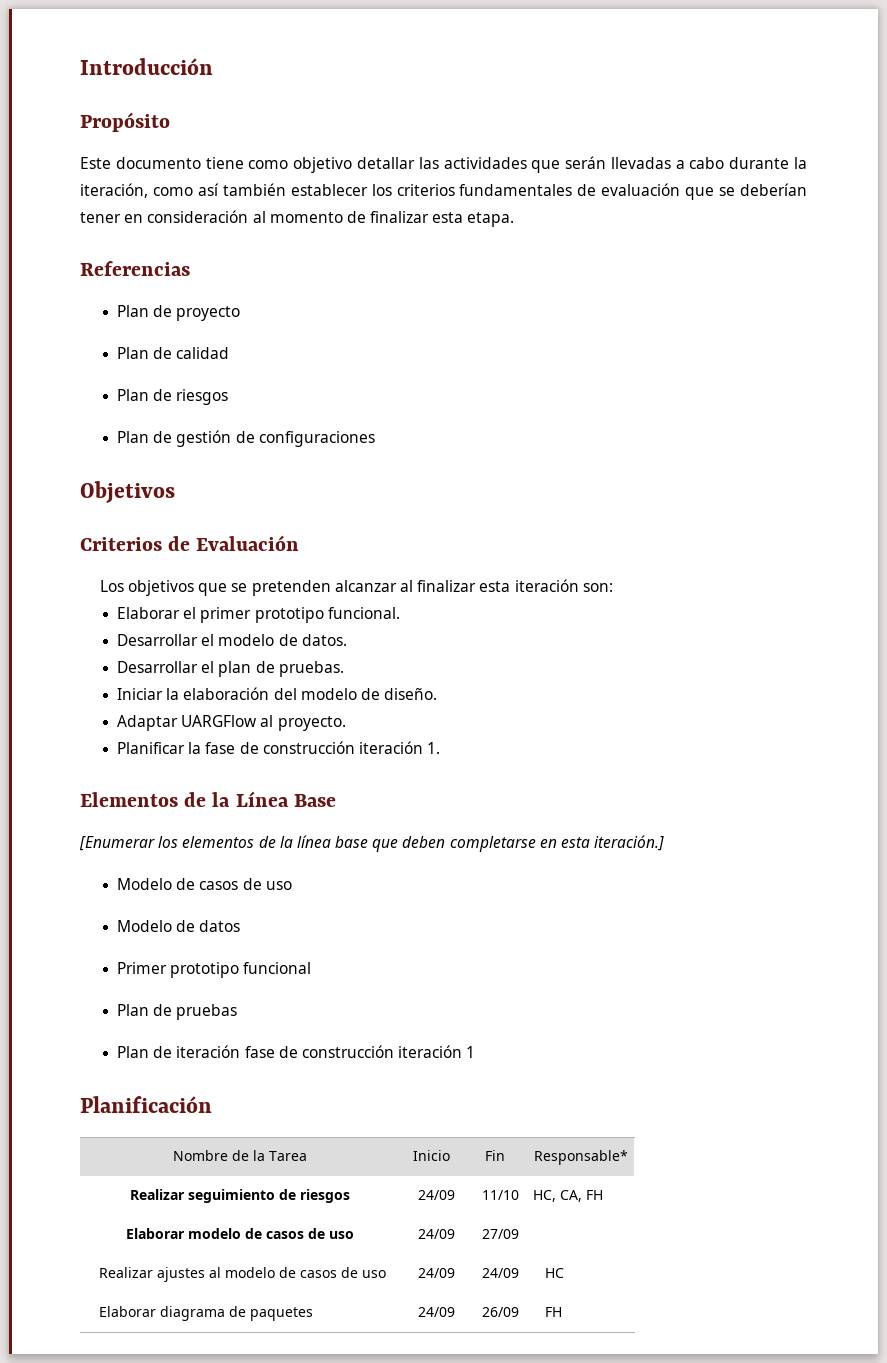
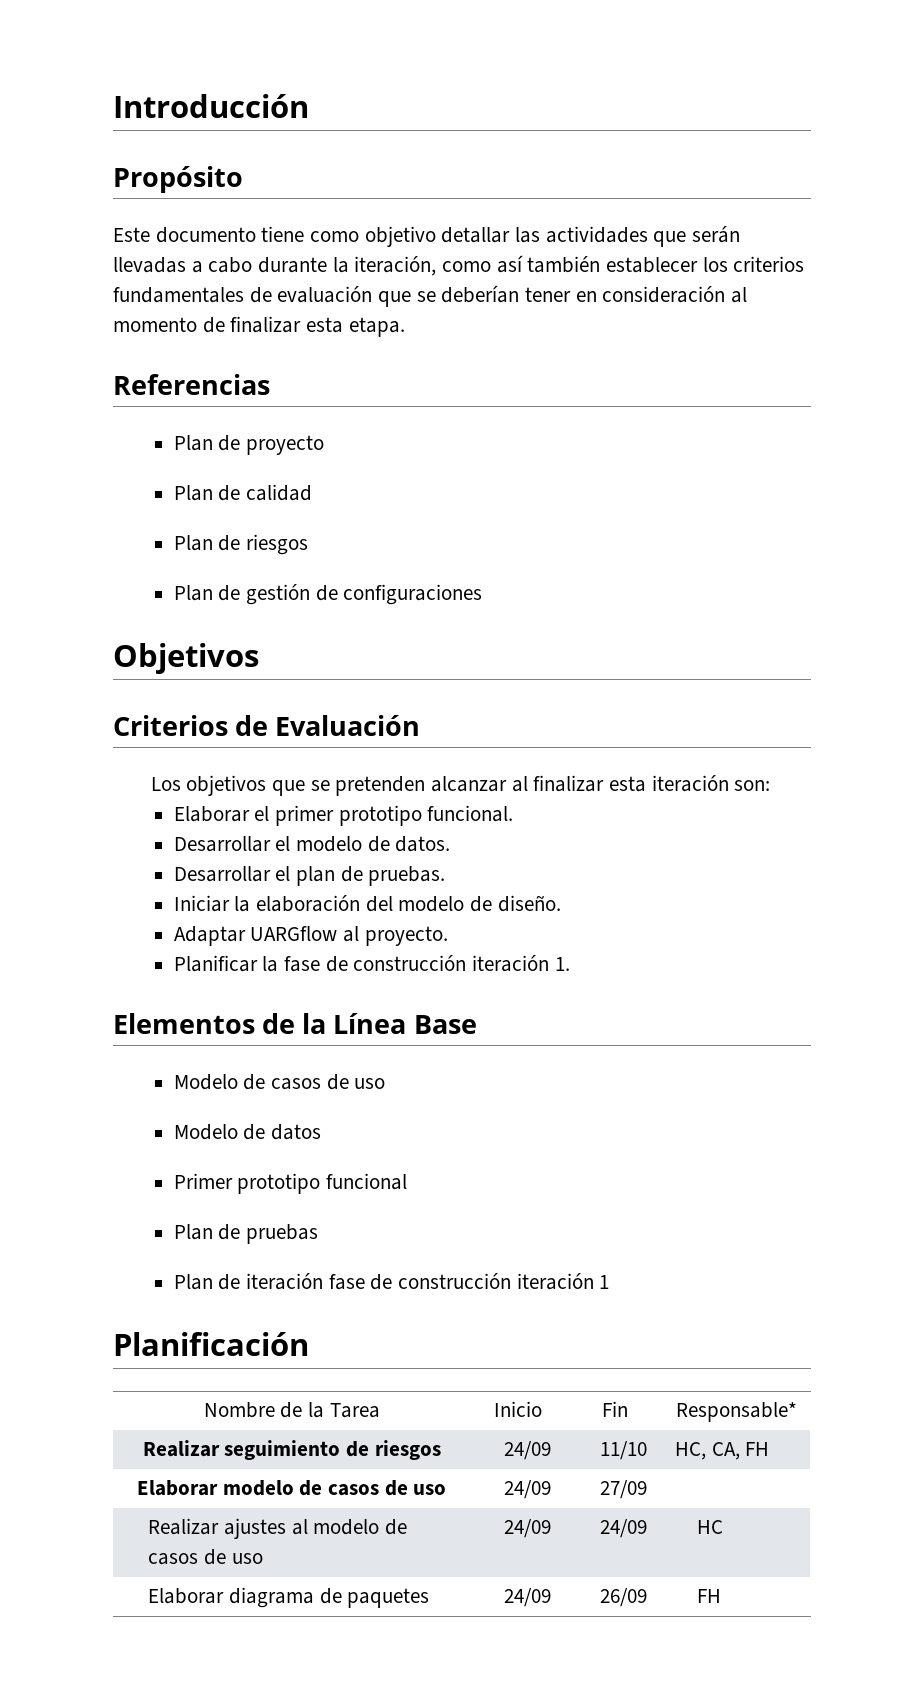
- Adaptar UARGFlow al proyecto.
+ Adaptar UARGflow al proyecto.
- [Enumerar los elementos de la línea base que deben completarse en esta iteración.]

